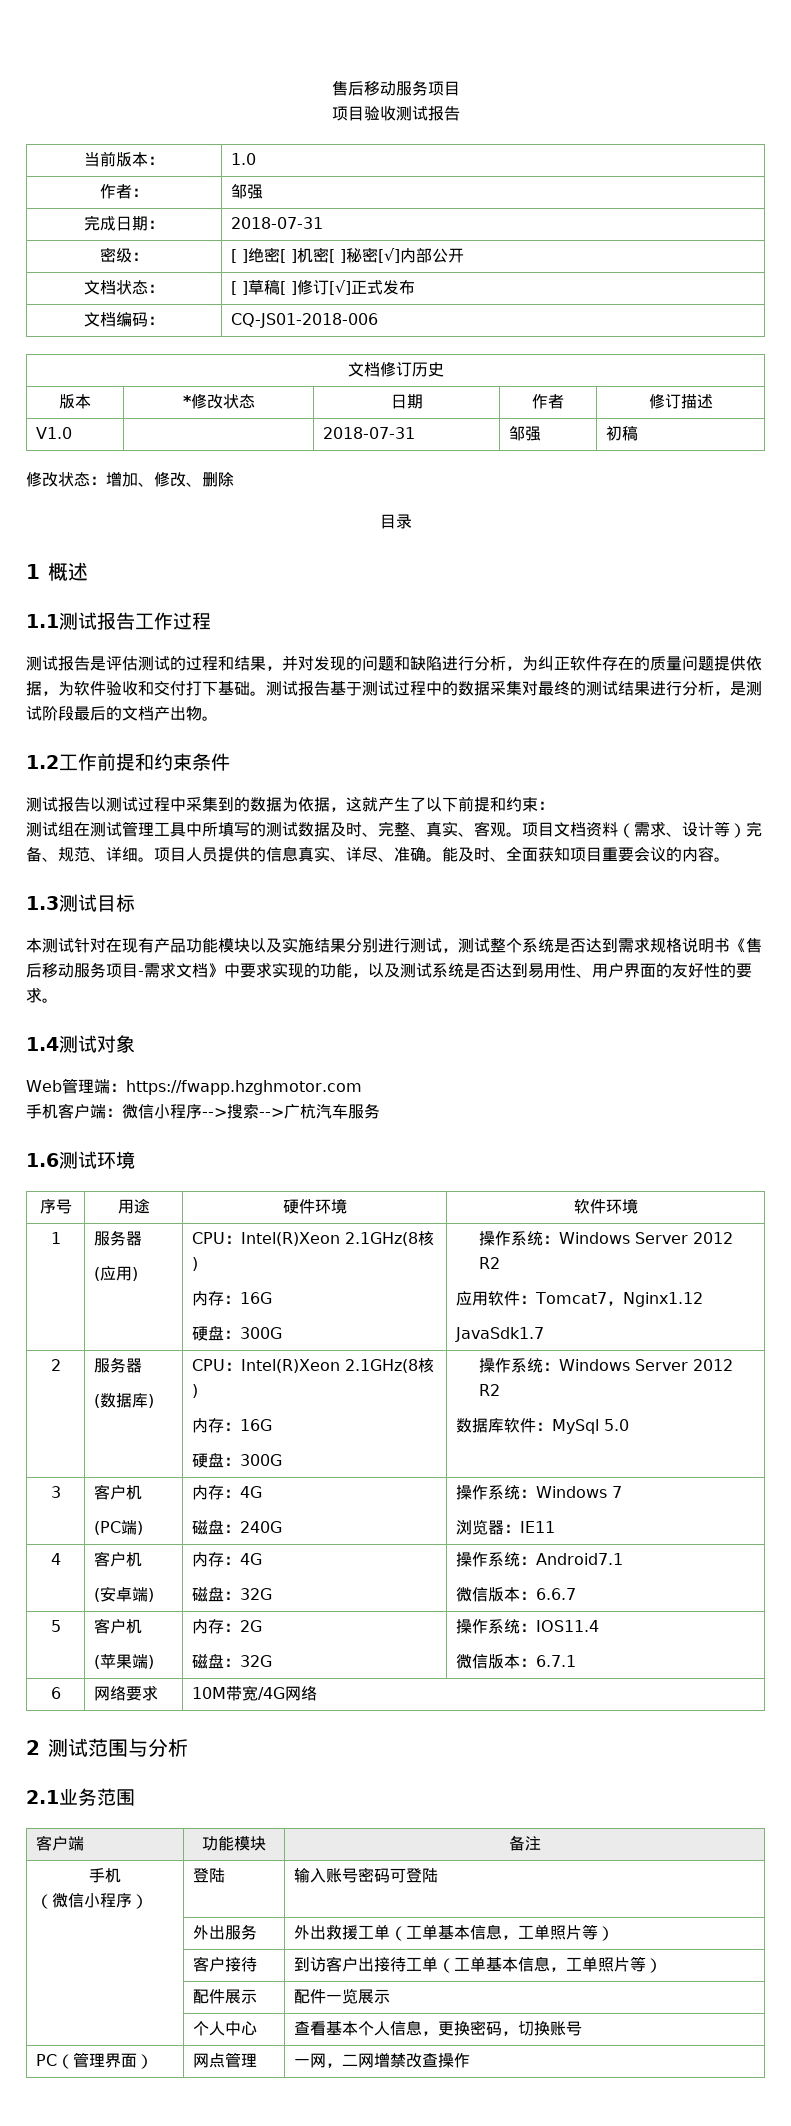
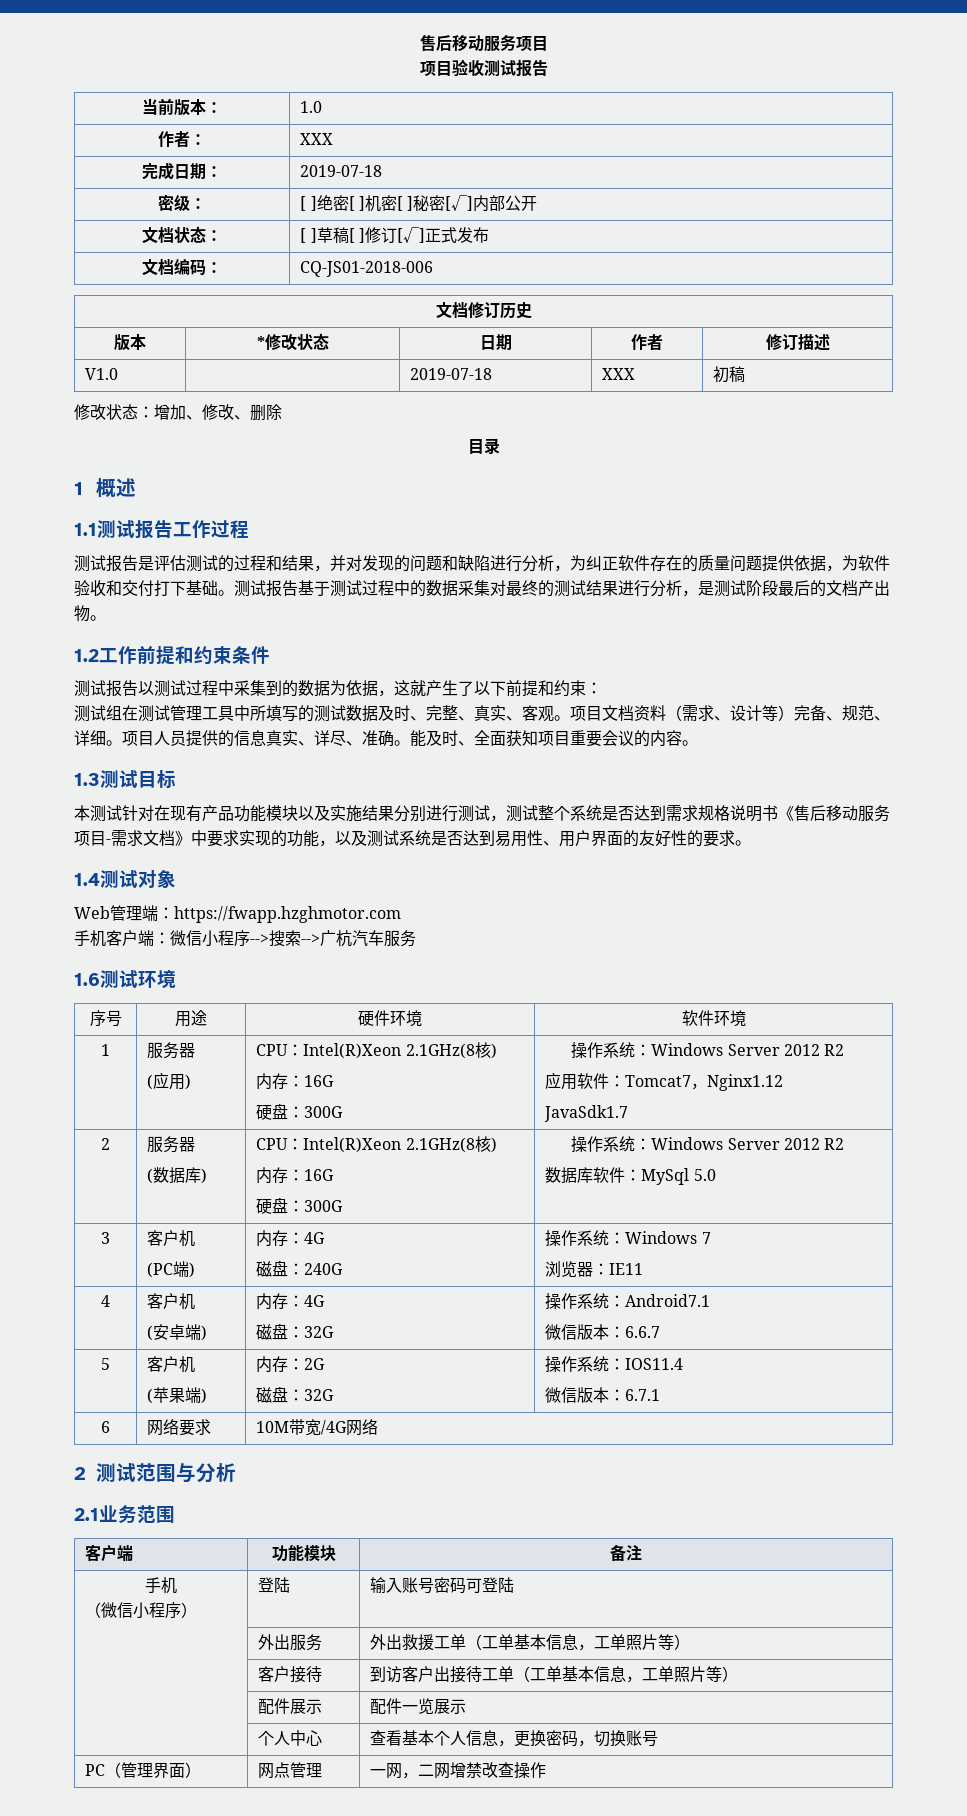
- 作者： | 邹强
+ 作者： | XXX
- 完成日期： | 2018-07-31
+ 完成日期： | 2019-07-18
- V1.0 | | 2018-07-31 | 邹强 | 初稿
+ V1.0 | | 2019-07-18 | XXX | 初稿

